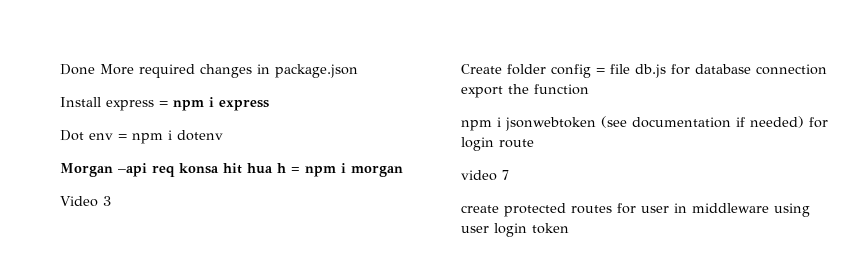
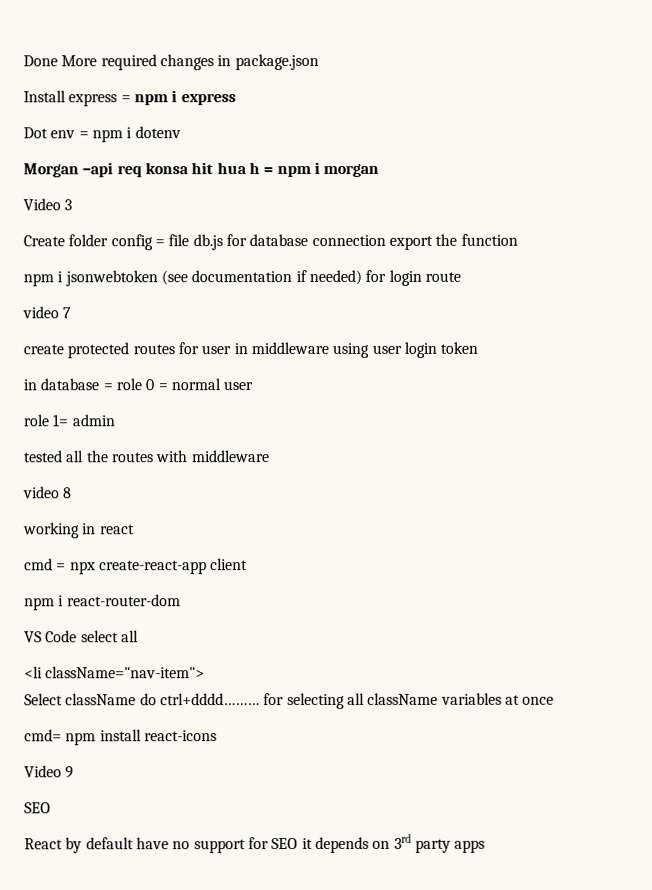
+ in database = role 0 = normal user
+ role 1= admin
+ tested all the routes with middleware
+ video 8
+ working in react
+ cmd = npx create-react-app client
+ npm i react-router-dom
+ VS Code select all
+ <li className="nav-item">
+ Select className do ctrl+dddd……… for selecting all className variables at once
+ cmd= npm install react-icons
+ Video 9
+ SEO
+ React by default have no support for SEO it depends on 3rd party apps

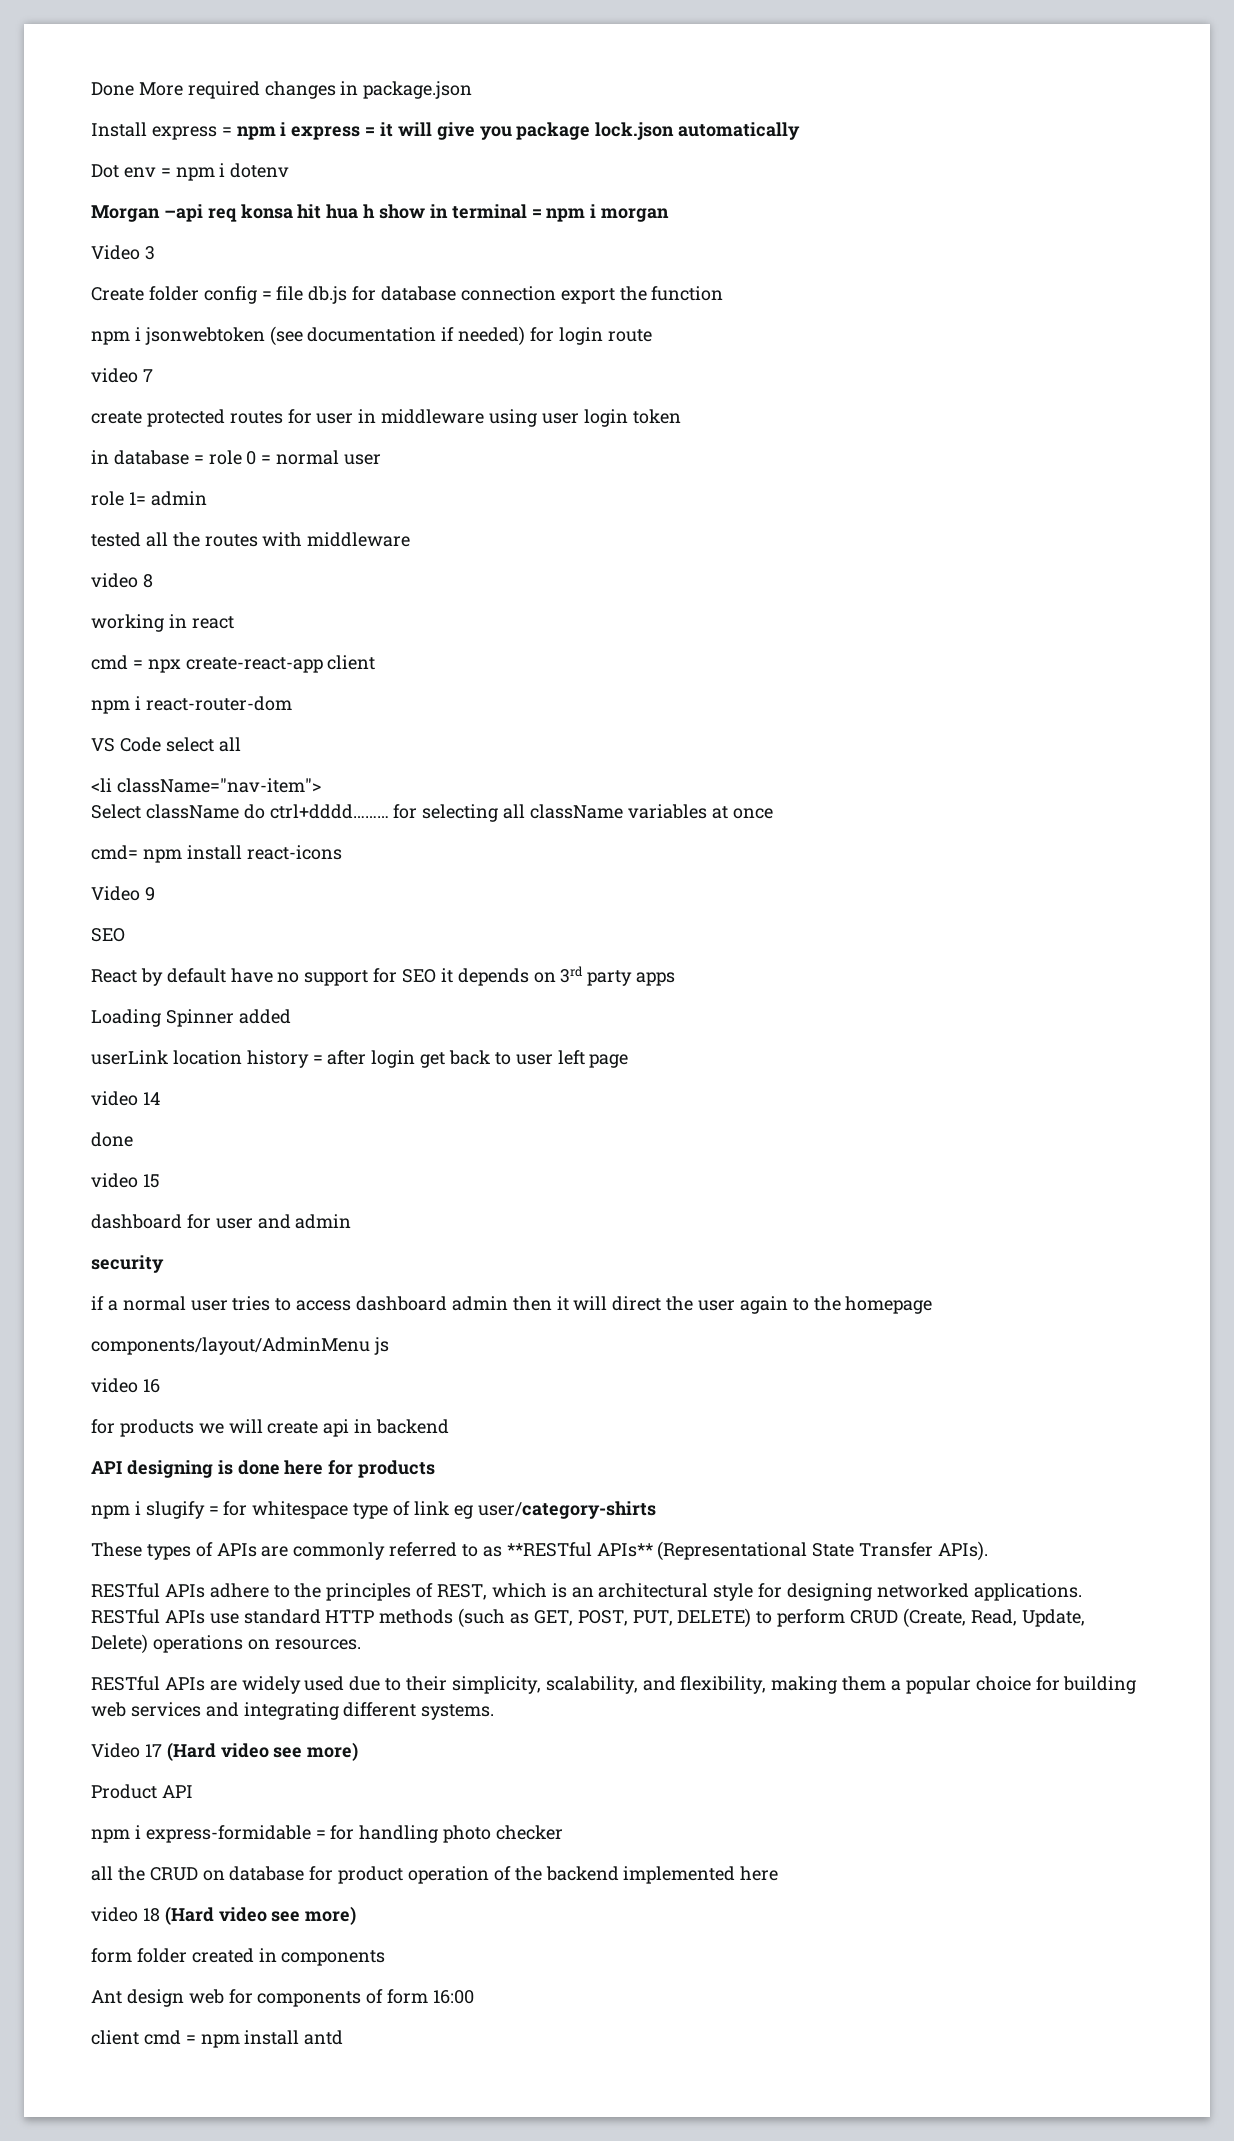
- Install express = npm i express
+ Install express = npm i express = it will give you package lock.json automatically
- Morgan –api req konsa hit hua h = npm i morgan
+ Morgan –api req konsa hit hua h show in terminal = npm i morgan
+ Loading Spinner added
+ userLink location history = after login get back to user left page
+ video 14
+ done
+ video 15
+ dashboard for user and admin
+ security
+ if a normal user tries to access dashboard admin then it will direct the user again to the homepage
+ components/layout/AdminMenu js
+ video 16
+ for products we will create api in backend
+ API designing is done here for products
+ npm i slugify = for whitespace type of link eg user/category-shirts
+ These types of APIs are commonly referred to as **RESTful APIs** (Representational State Transfer APIs).
+ RESTful APIs adhere to the principles of REST, which is an architectural style for designing networked applications. RESTful APIs use standard HTTP methods (such as GET, POST, PUT, DELETE) to perform CRUD (Create, Read, Update, Delete) operations on resources.
+ RESTful APIs are widely used due to their simplicity, scalability, and flexibility, making them a popular choice for building web services and integrating different systems.
+ Video 17 (Hard video see more)
+ Product API
+ npm i express-formidable = for handling photo checker
+ all the CRUD on database for product operation of the backend implemented here
+ video 18 (Hard video see more)
+ form folder created in components
+ Ant design web for components of form 16:00
+ client cmd = npm install antd

